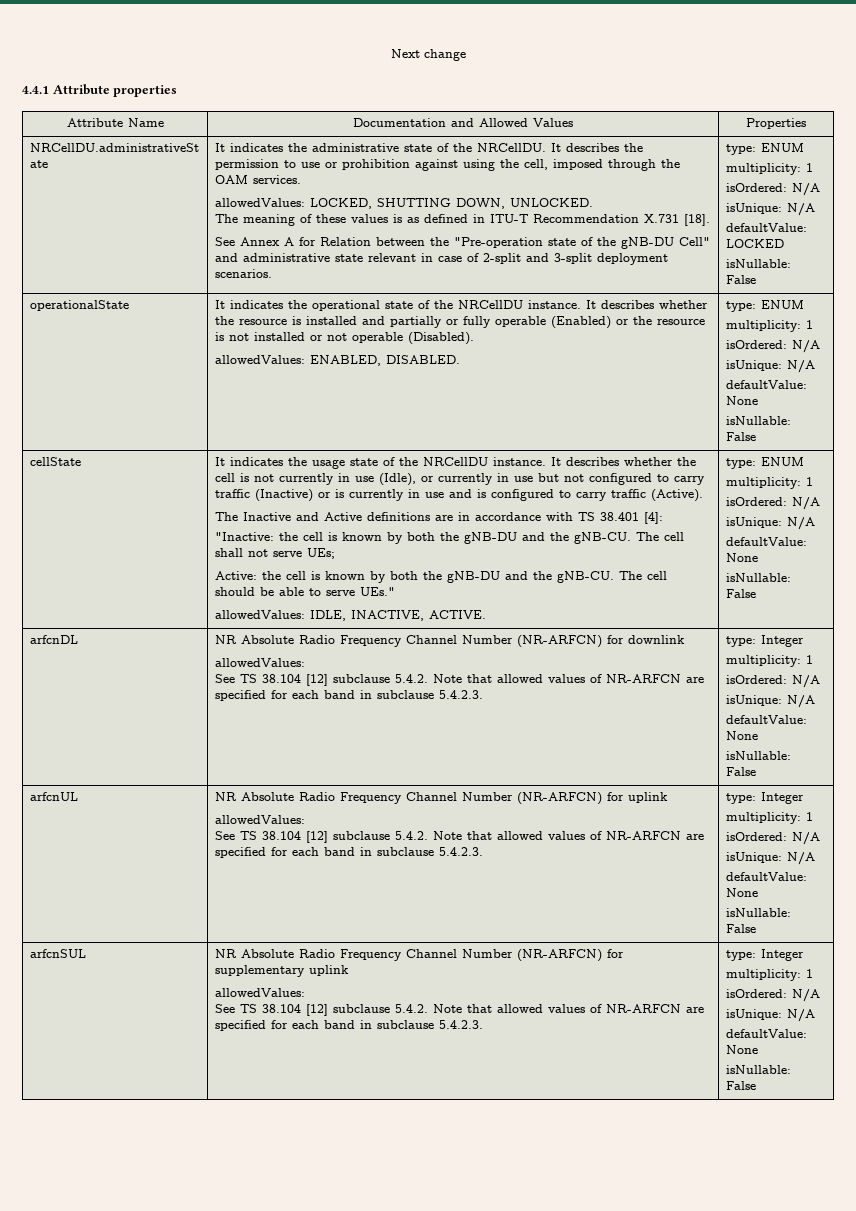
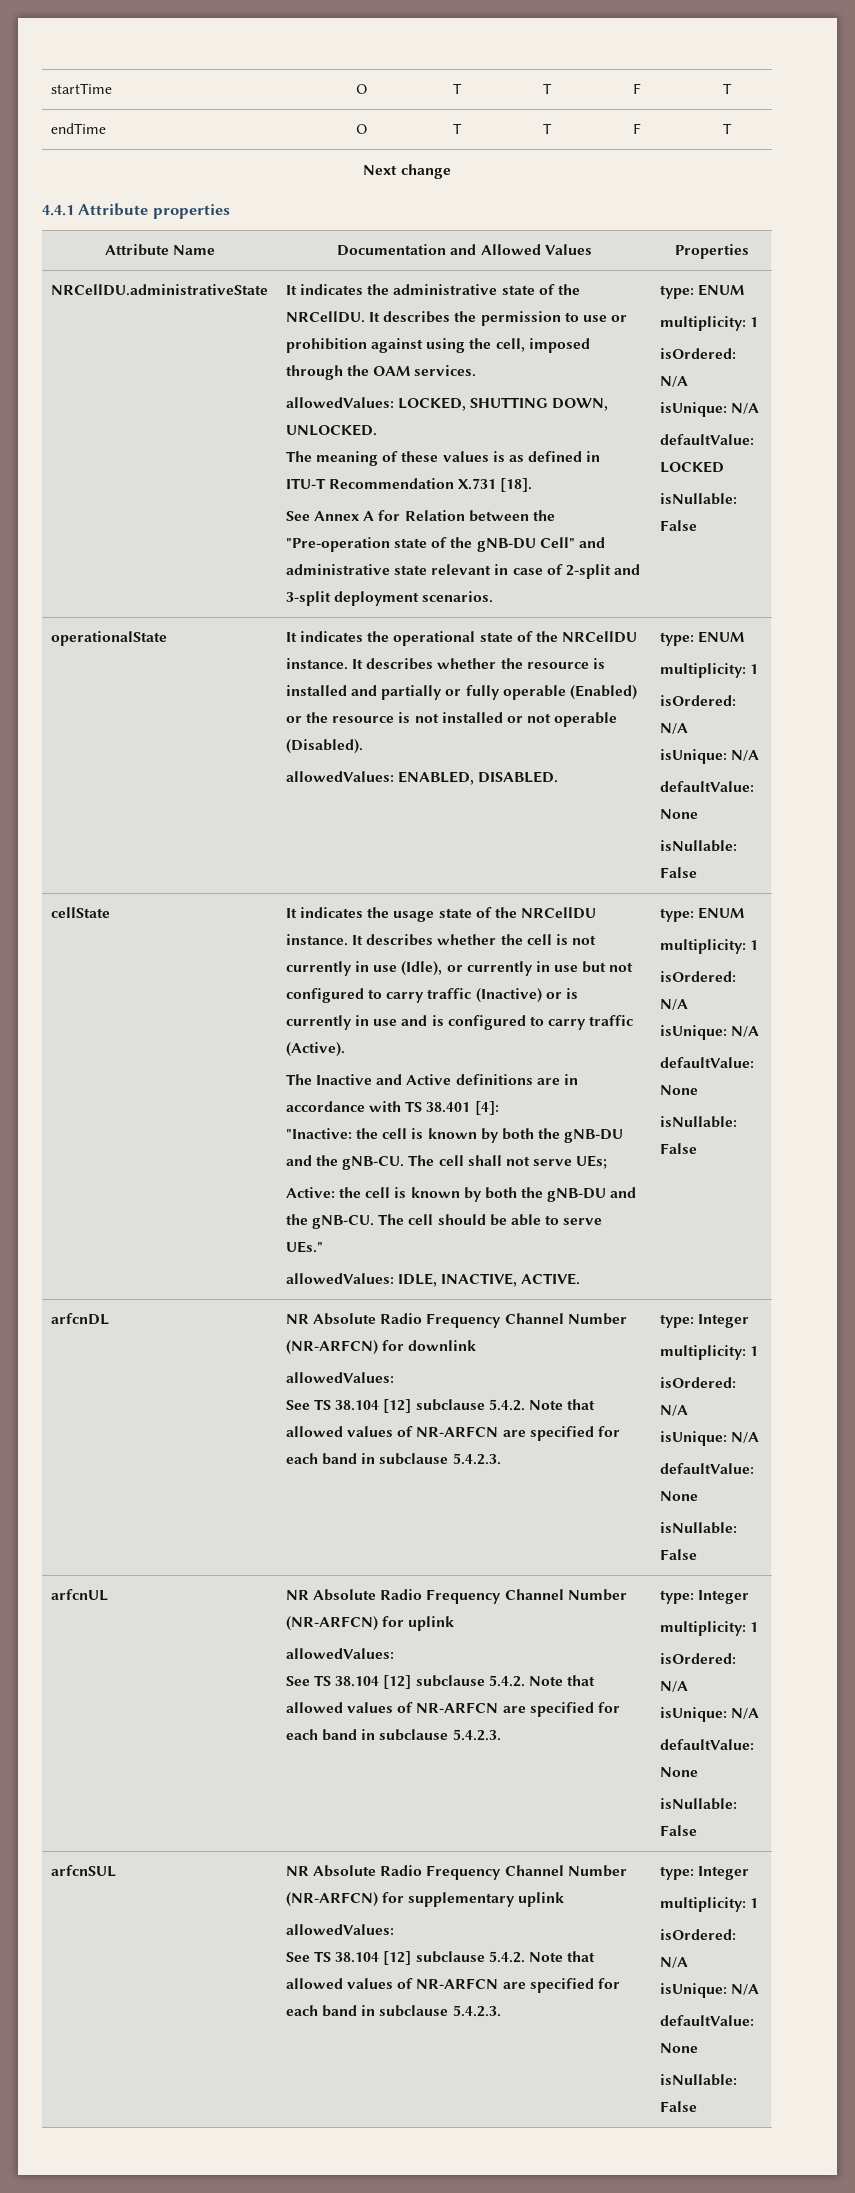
+ startTime | O | T | T | F | T
+ endTime | O | T | T | F | T

